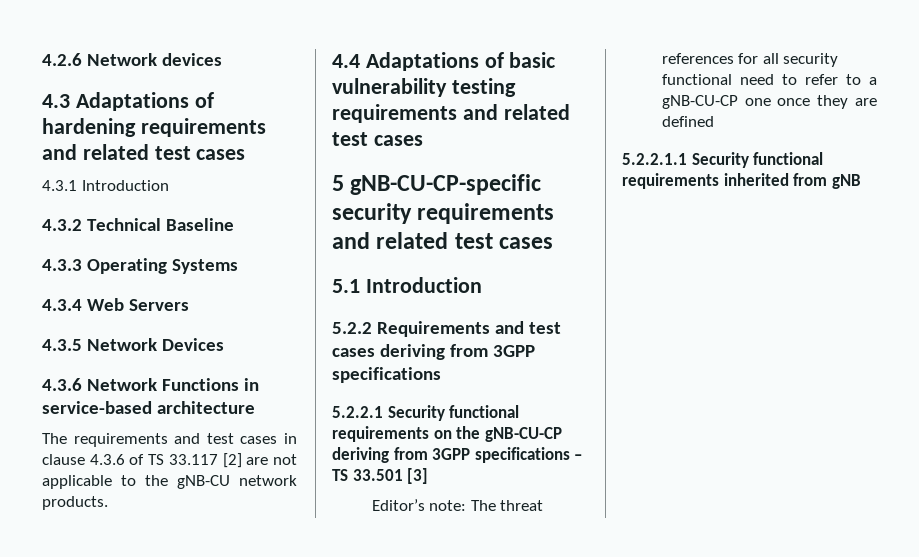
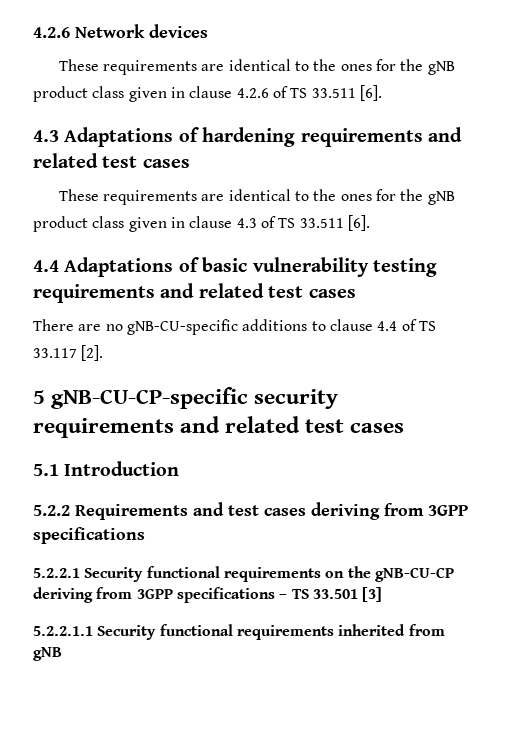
+ These requirements are identical to the ones for the gNB product class given in clause 4.2.6 of TS 33.511 [6].
- 4.3.1 Introduction
- 4.3.2 Technical Baseline
- 4.3.3 Operating Systems
- 4.3.4 Web Servers
- 4.3.5 Network Devices
- 4.3.6 Network Functions in service-based architecture
- The requirements and test cases in clause 4.3.6 of TS 33.117 [2] are not applicable to the gNB-CU network products.
+ These requirements are identical to the ones for the gNB product class given in clause 4.3 of TS 33.511 [6].
+ There are no gNB-CU-specific additions to clause 4.4 of TS 33.117 [2].
- Editor’s note: The threat references for all security functional need to refer to a gNB-CU-CP one once they are defined

